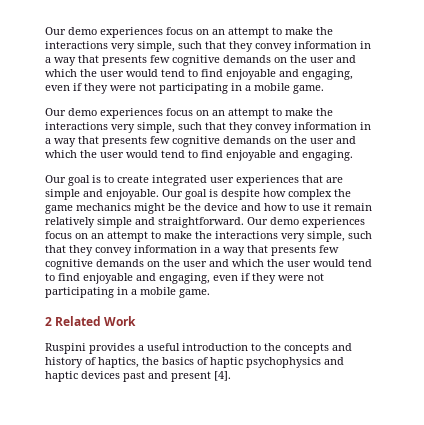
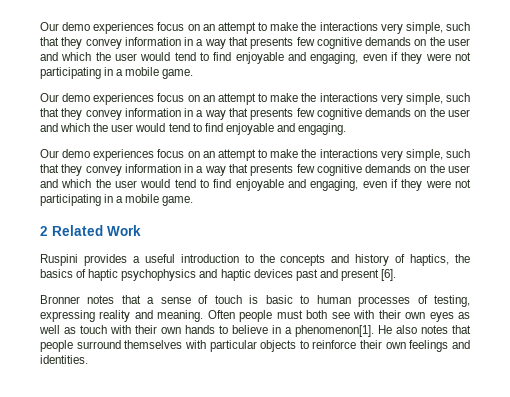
  Our demo experiences focus on an attempt to make the interactions very simple, such that they convey information in a way that presents few cognitive demands on the user and which the user would tend to find enjoyable and engaging.
- Our goal is to create integrated user experiences that are simple and enjoyable. Our goal is despite how complex the game mechanics might be the device and how to use it remain relatively simple and straightforward. Our demo experiences focus on an attempt to make the interactions very simple, such that they convey information in a way that presents few cognitive demands on the user and which the user would tend to find enjoyable and engaging, even if they were not participating in a mobile game.
+ Our demo experiences focus on an attempt to make the interactions very simple, such that they convey information in a way that presents few cognitive demands on the user and which the user would tend to find enjoyable and engaging, even if they were not participating in a mobile game.
- Ruspini provides a useful introduction to the concepts and history of haptics, the basics of haptic psychophysics and haptic devices past and present [4].
+ Ruspini provides a useful introduction to the concepts and history of haptics, the basics of haptic psychophysics and haptic devices past and present [6].
+ Bronner notes that a sense of touch is basic to human processes of testing, expressing reality and meaning. Often people must both see with their own eyes as well as touch with their own hands to believe in a phenomenon[1]. He also notes that people surround themselves with particular objects to reinforce their own feelings and identities.

